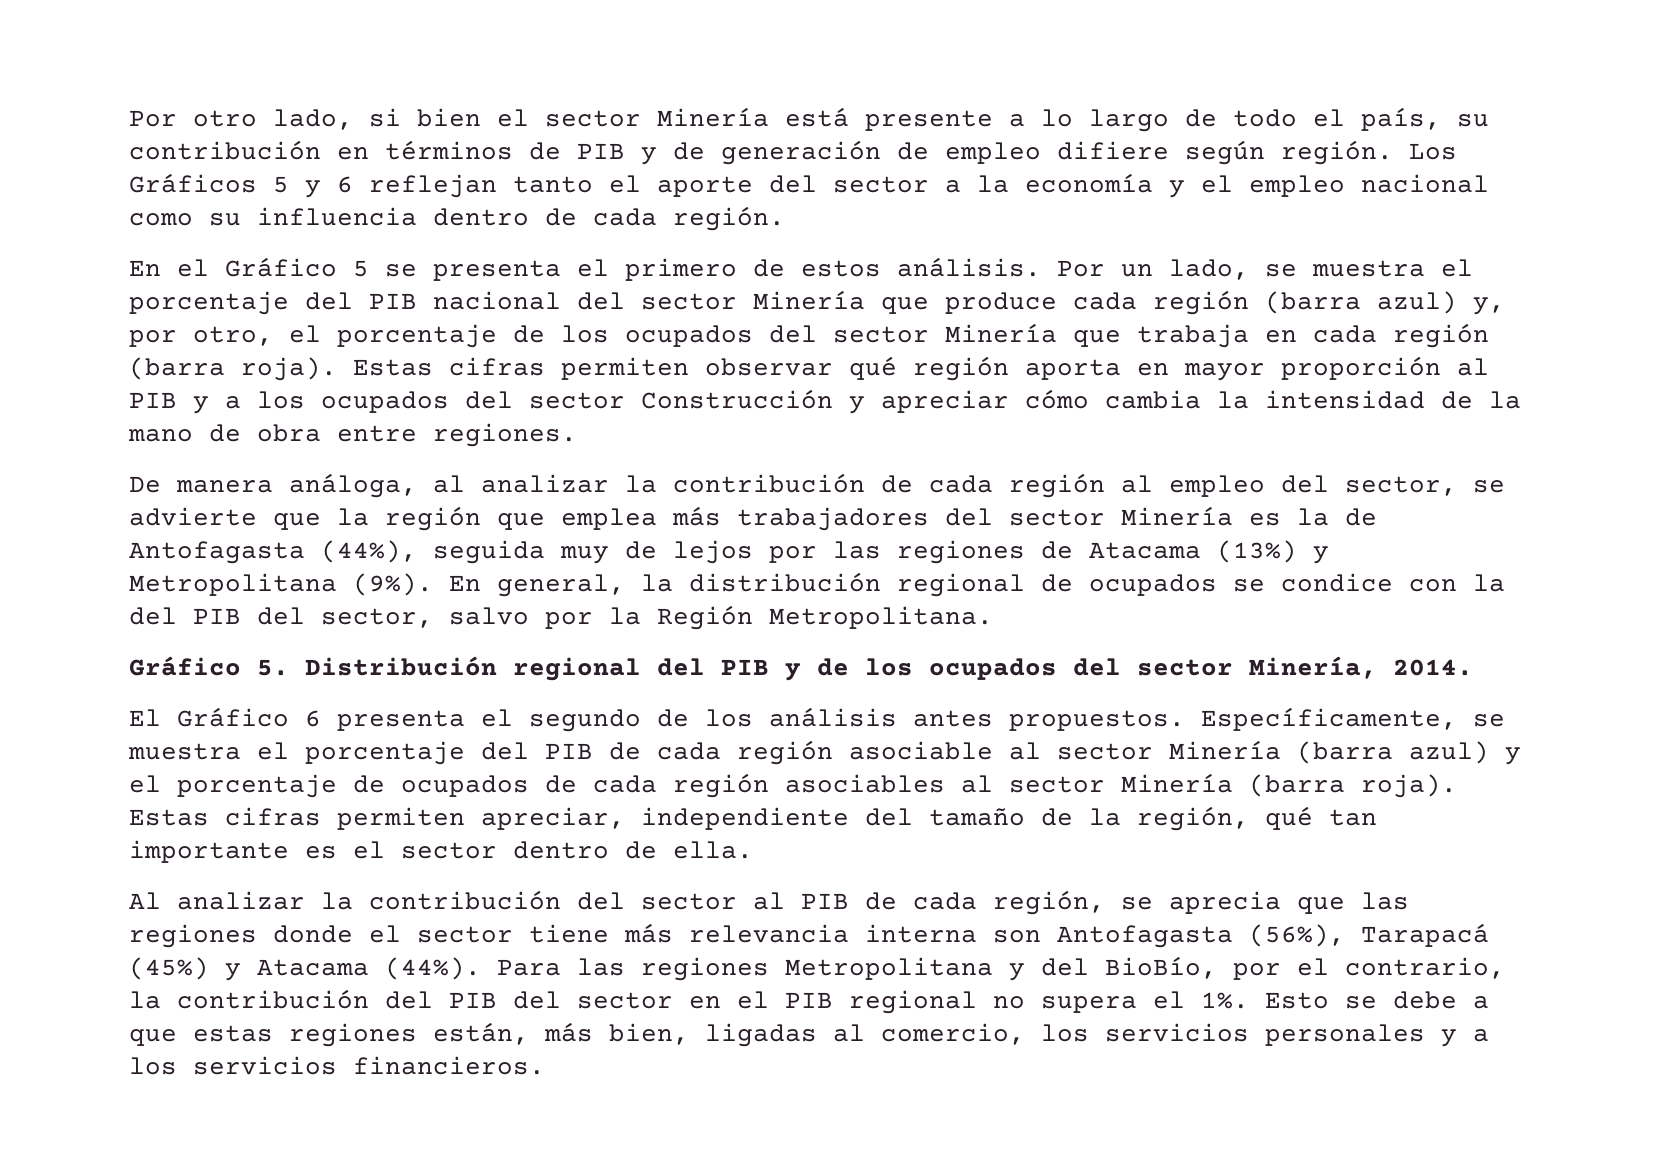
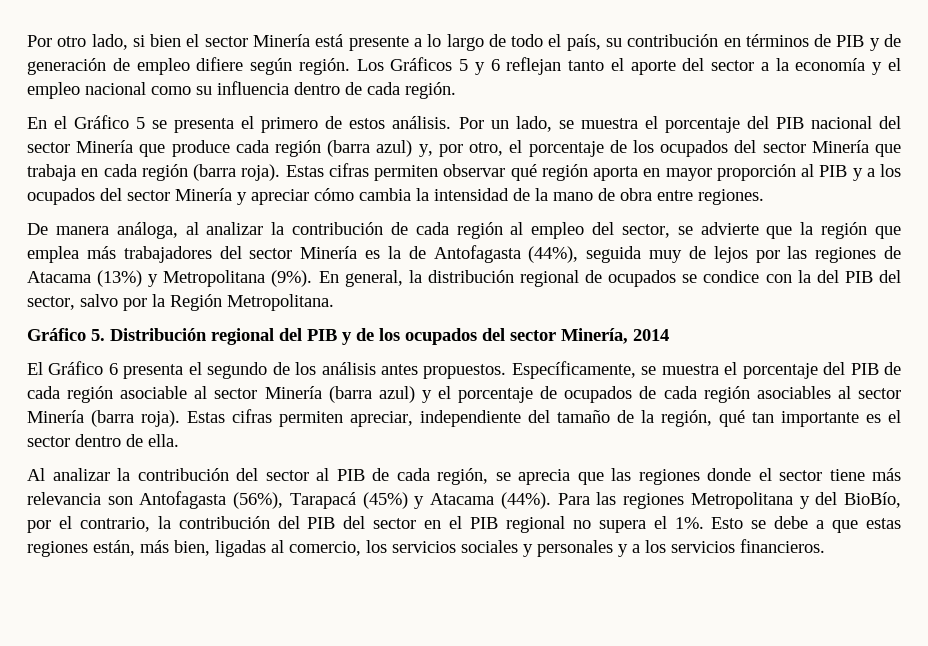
- Estas cifras permiten observar qué región aporta en mayor proporción al PIB y a los ocupados del sector Construcción y apreciar cómo cambia la intensidad de la mano de obra entre regiones.
+ Estas cifras permiten observar qué región aporta en mayor proporción al PIB y a los ocupados del sector Minería y apreciar cómo cambia la intensidad de la mano de obra entre regiones.
- Gráfico 5. Distribución regional del PIB y de los ocupados del sector Minería, 2014.
+ Gráfico 5. Distribución regional del PIB y de los ocupados del sector Minería, 2014
- Al analizar la contribución del sector al PIB de cada región, se aprecia que las regiones donde el sector tiene más relevancia interna son Antofagasta (56%), Tarapacá (45%) y Atacama (44%).
+ Al analizar la contribución del sector al PIB de cada región, se aprecia que las regiones donde el sector tiene más relevancia son Antofagasta (56%), Tarapacá (45%) y Atacama (44%).
- Esto se debe a que estas regiones están, más bien, ligadas al comercio, los servicios personales y a los servicios financieros.
+ Esto se debe a que estas regiones están, más bien, ligadas al comercio, los servicios sociales y personales y a los servicios financieros.

